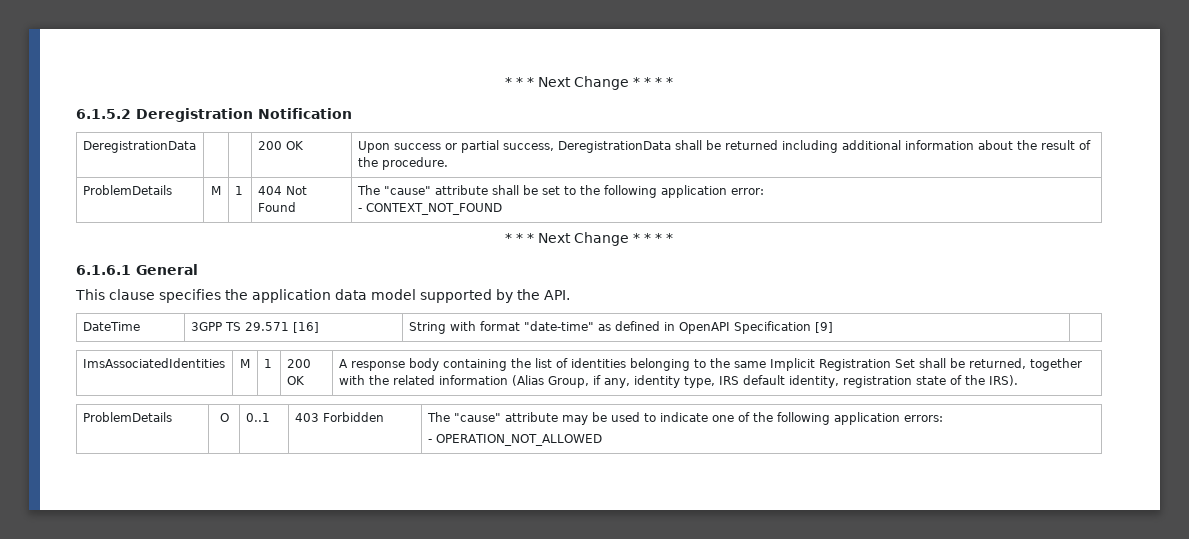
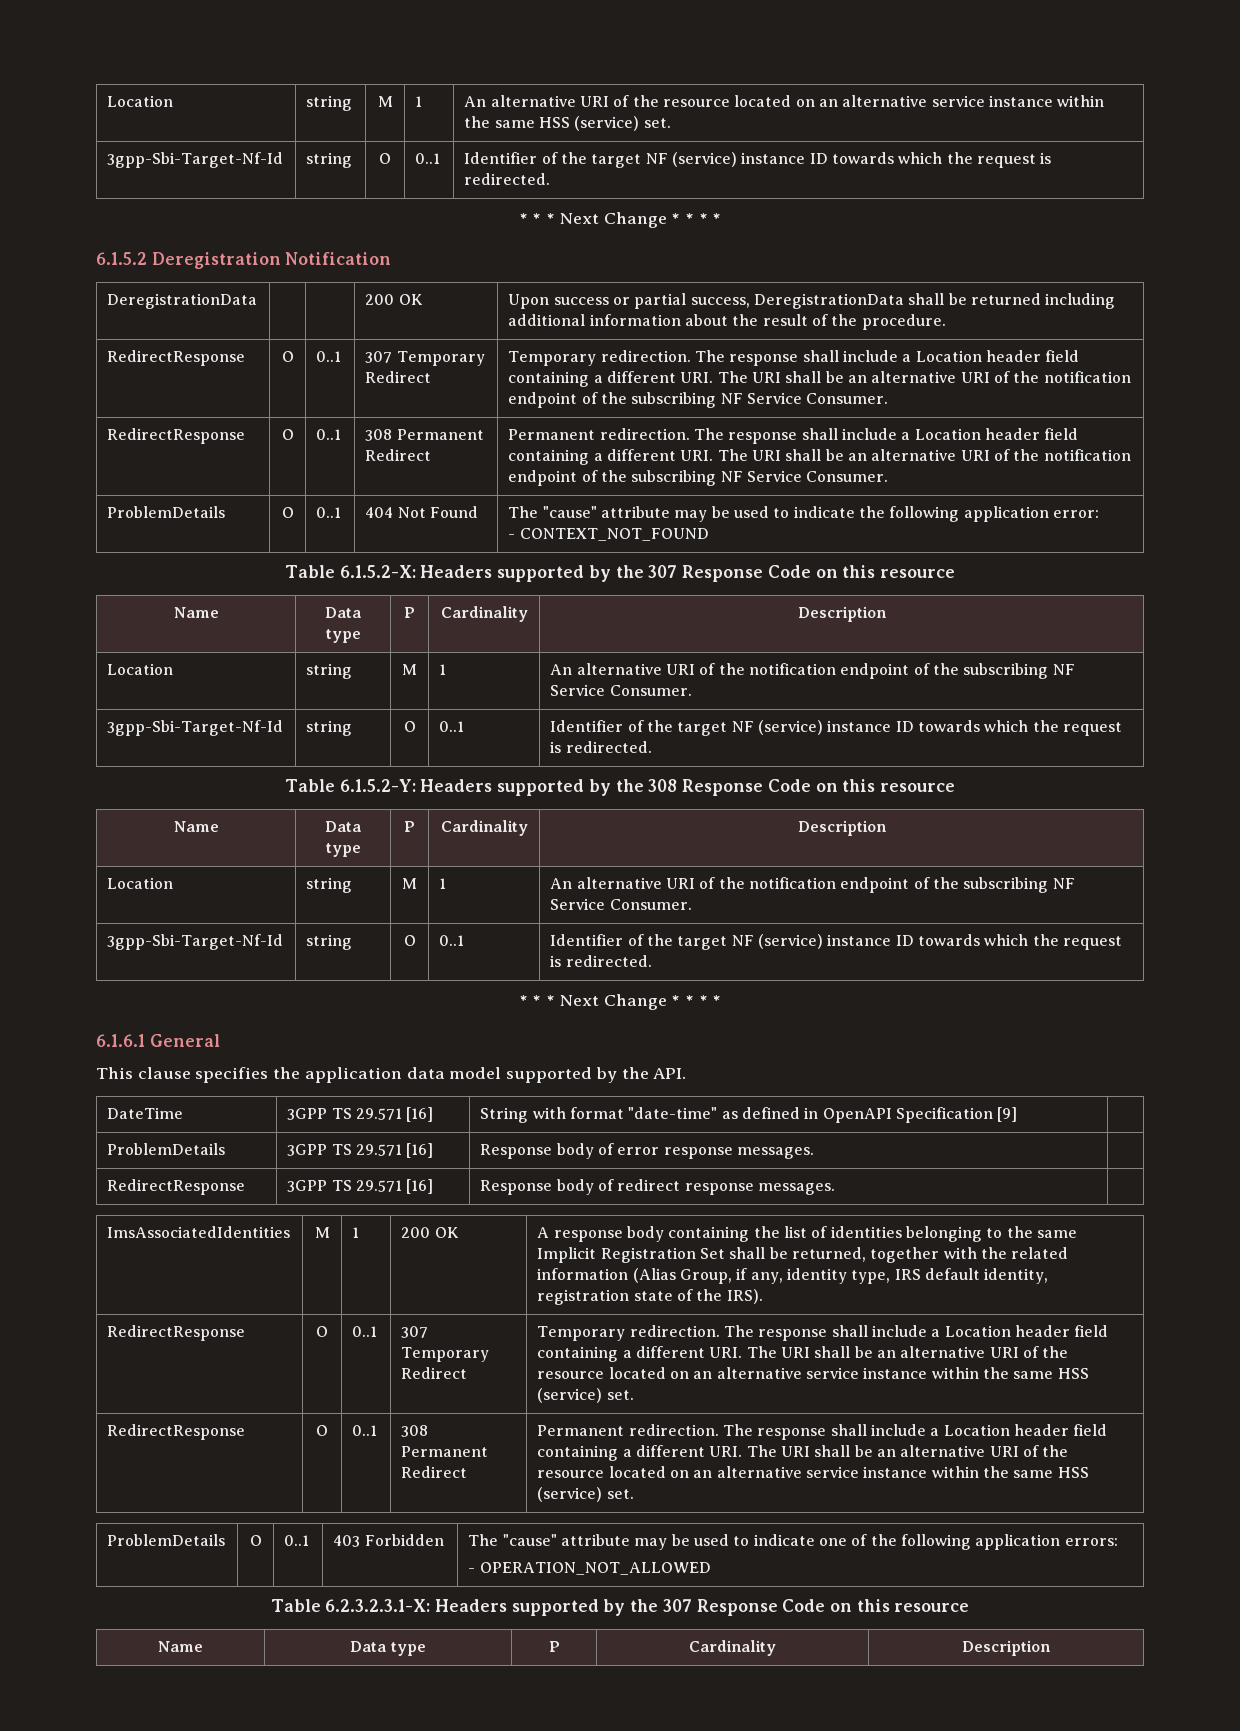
+ Location | string | M | 1 | An alternative URI of the resource located on an alternative service instance within the same HSS (service) set.
+ 3gpp-Sbi-Target-Nf-Id | string | O | 0..1 | Identifier of the target NF (service) instance ID towards which the request is redirected.
- ProblemDetails | M | 1 | 404 Not Found | The "cause" attribute shall be set to the following application error:
+ RedirectResponse | O | 0..1 | 307 Temporary Redirect | Temporary redirection. The response shall include a Location header field containing a different URI. The URI shall be an alternative URI of the notification endpoint of the subscribing NF Service Consumer.
+ RedirectResponse | O | 0..1 | 308 Permanent Redirect | Permanent redirection. The response shall include a Location header field containing a different URI. The URI shall be an alternative URI of the notification endpoint of the subscribing NF Service Consumer.
+ ProblemDetails | O | 0..1 | 404 Not Found | The "cause" attribute may be used to indicate the following application error:
+ Table 6.1.5.2-X: Headers supported by the 307 Response Code on this resource
+ Name | Data type | P | Cardinality | Description
+ Location | string | M | 1 | An alternative URI of the notification endpoint of the subscribing NF Service Consumer.
+ 3gpp-Sbi-Target-Nf-Id | string | O | 0..1 | Identifier of the target NF (service) instance ID towards which the request is redirected.
+ Table 6.1.5.2-Y: Headers supported by the 308 Response Code on this resource
+ Name | Data type | P | Cardinality | Description
+ Location | string | M | 1 | An alternative URI of the notification endpoint of the subscribing NF Service Consumer.
+ 3gpp-Sbi-Target-Nf-Id | string | O | 0..1 | Identifier of the target NF (service) instance ID towards which the request is redirected.
+ ProblemDetails | 3GPP TS 29.571 [16] | Response body of error response messages. |
+ RedirectResponse | 3GPP TS 29.571 [16] | Response body of redirect response messages. |
+ RedirectResponse | O | 0..1 | 307 Temporary Redirect | Temporary redirection. The response shall include a Location header field containing a different URI. The URI shall be an alternative URI of the resource located on an alternative service instance within the same HSS (service) set.
+ RedirectResponse | O | 0..1 | 308 Permanent Redirect | Permanent redirection. The response shall include a Location header field containing a different URI. The URI shall be an alternative URI of the resource located on an alternative service instance within the same HSS (service) set.
+ Table 6.2.3.2.3.1-X: Headers supported by the 307 Response Code on this resource
+ Name | Data type | P | Cardinality | Description

